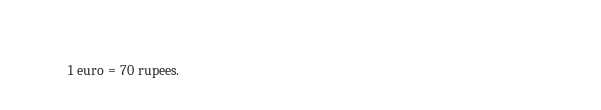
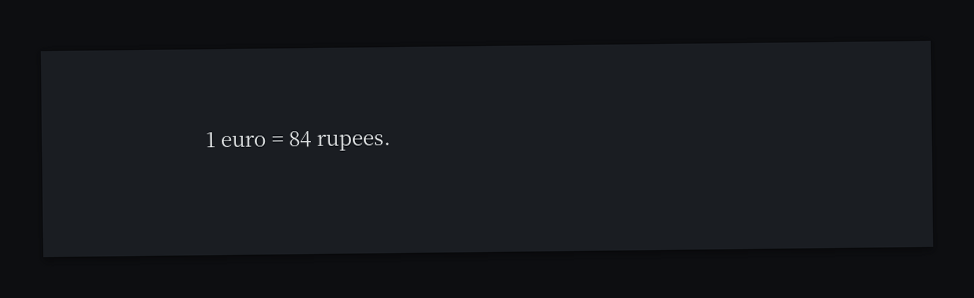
- 1 euro = 70 rupees.
+ 1 euro = 84 rupees.

